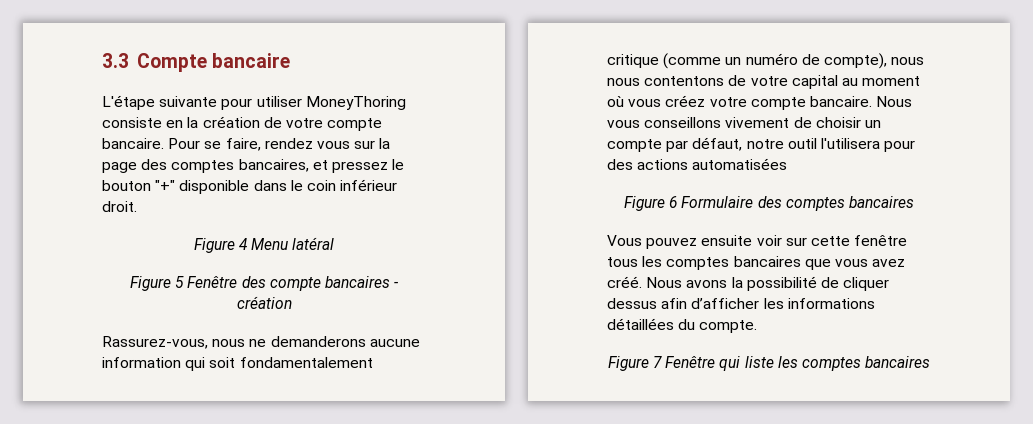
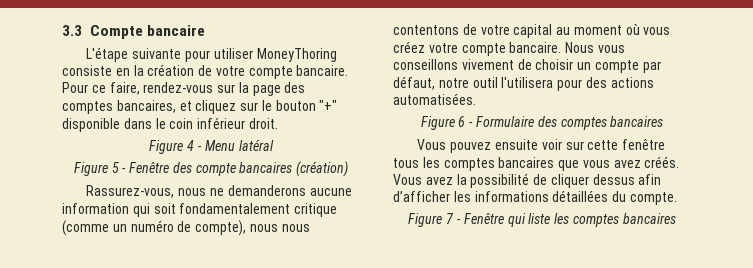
- Pour se faire, rendez vous sur la page des comptes bancaires, et pressez le bouton "+" disponible dans le coin inférieur droit.
+ Pour ce faire, rendez-vous sur la page des comptes bancaires, et cliquez sur le bouton "+" disponible dans le coin inférieur droit.
- Figure 4 Menu latéral
+ Figure 4 - Menu latéral
- Figure 5 Fenêtre des compte bancaires - création
+ Figure 5 - Fenêtre des compte bancaires (création)
- Nous vous conseillons vivement de choisir un compte par défaut, notre outil l'utilisera pour des actions automatisées
+ Nous vous conseillons vivement de choisir un compte par défaut, notre outil l'utilisera pour des actions automatisées.
- Figure 6 Formulaire des comptes bancaires
+ Figure 6 - Formulaire des comptes bancaires
- Vous pouvez ensuite voir sur cette fenêtre tous les comptes bancaires que vous avez créé. Nous avons la possibilité de cliquer dessus afin d’afficher les informations détaillées du compte.
+ Vous pouvez ensuite voir sur cette fenêtre tous les comptes bancaires que vous avez créés. Vous avez la possibilité de cliquer dessus afin d’afficher les informations détaillées du compte.
- Figure 7 Fenêtre qui liste les comptes bancaires
+ Figure 7 - Fenêtre qui liste les comptes bancaires

